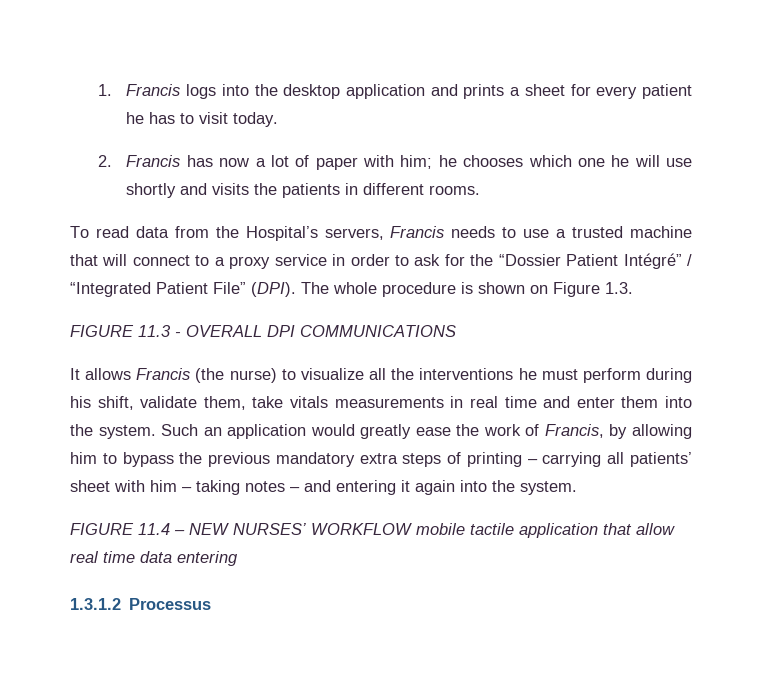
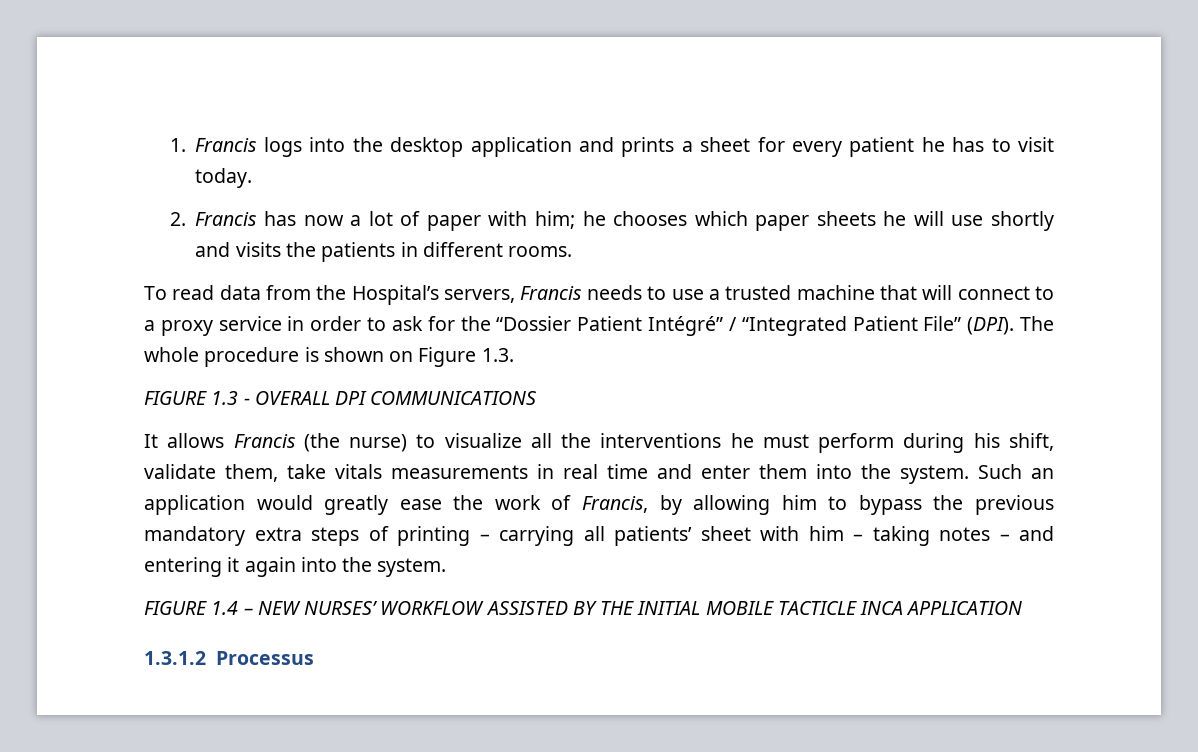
- 2. Francis has now a lot of paper with him; he chooses which one he will use shortly and visits the patients in different rooms.
+ 2. Francis has now a lot of paper with him; he chooses which paper sheets he will use shortly and visits the patients in different rooms.
- FIGURE 11.3 - OVERALL DPI COMMUNICATIONS
+ FIGURE 1.3 - OVERALL DPI COMMUNICATIONS
- FIGURE 11.4 – NEW NURSES’ WORKFLOW mobile tactile application that allow real time data entering
+ FIGURE 1.4 – NEW NURSES’ WORKFLOW ASSISTED BY THE INITIAL MOBILE TACTICLE INCA APPLICATION

